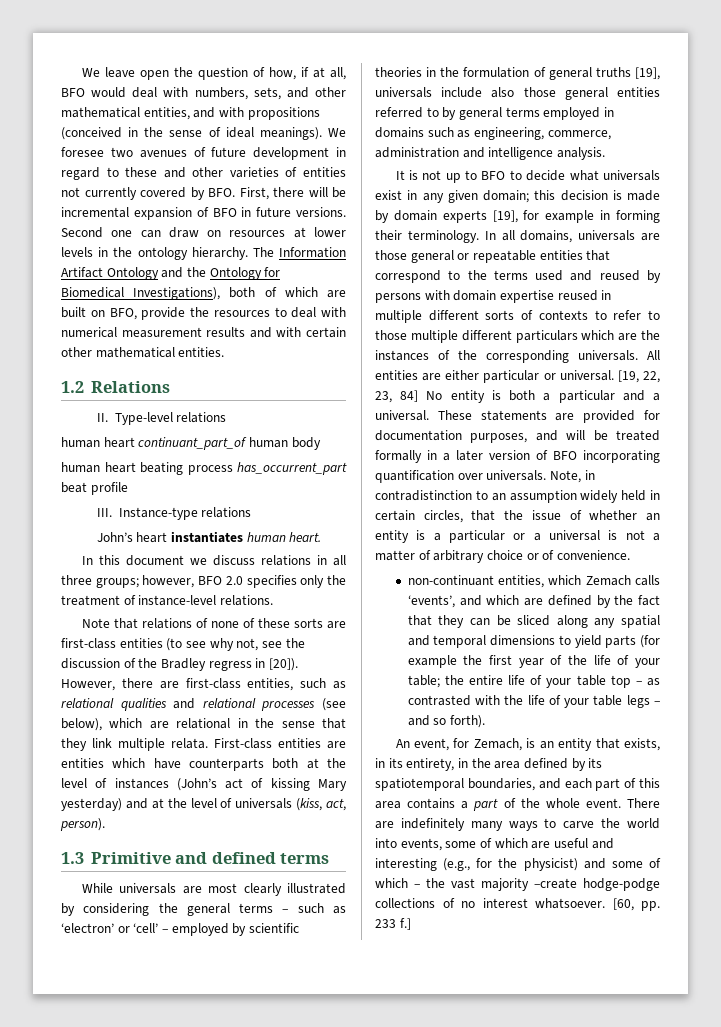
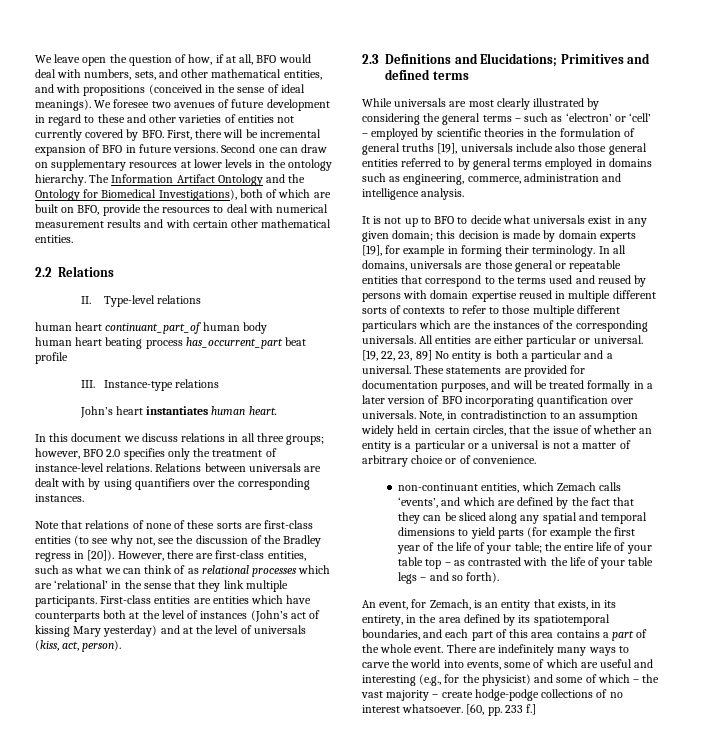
- Second one can draw on resources at lower levels in the ontology hierarchy.
+ Second one can draw on supplementary resources at lower levels in the ontology hierarchy.
- 1.2 Relations
+ 2.2 Relations
+ Relations between universals are dealt with by using quantifiers over the corresponding instances.
- However, there are first-class entities, such as relational qualities and relational processes (see below), which are relational in the sense that they link multiple relata.
+ However, there are first-class entities, such as what we can think of as relational processes which are ‘relational’ in the sense that they link multiple participants.
- 1.3 Primitive and defined terms
+ 2.3 Definitions and Elucidations; Primitives and defined terms
- [19, 22, 23, 84] No entity is both a particular and a universal.
+ [19, 22, 23, 89] No entity is both a particular and a universal.
- There are indefinitely many ways to carve the world into events, some of which are useful and interesting (e.g., for the physicist) and some of which – the vast majority –create hodge-podge collections of no interest whatsoever.
+ There are indefinitely many ways to carve the world into events, some of which are useful and interesting (e.g., for the physicist) and some of which – the vast majority – create hodge-podge collections of no interest whatsoever.

